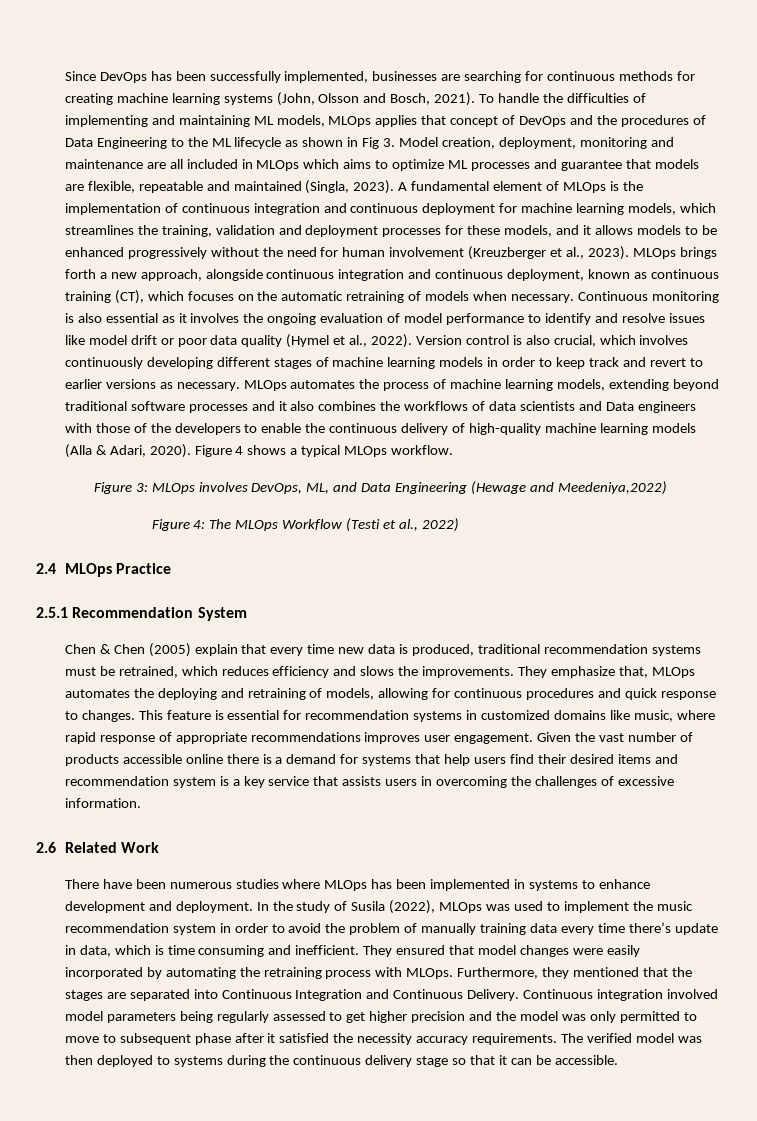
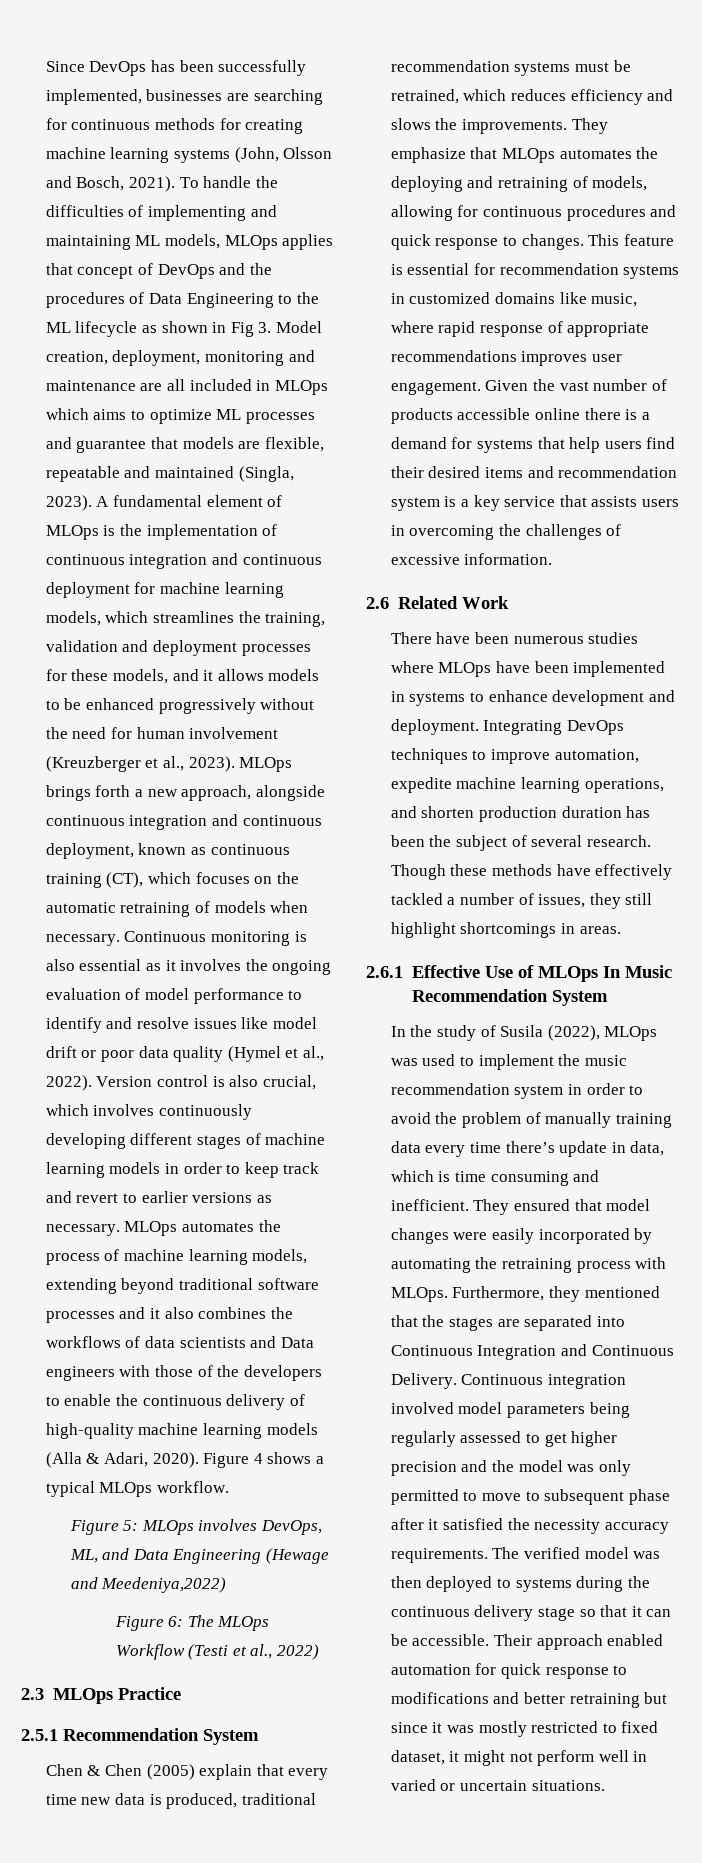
- Figure 3: MLOps involves DevOps, ML, and Data Engineering (Hewage and Meedeniya,2022)
+ Figure 5: MLOps involves DevOps, ML, and Data Engineering (Hewage and Meedeniya,2022)
- Figure 4: The MLOps Workflow (Testi et al., 2022)
+ Figure 6: The MLOps Workflow (Testi et al., 2022)
- 2.4 MLOps Practice
+ 2.3 MLOps Practice
- They emphasize that, MLOps automates the deploying and retraining of models, allowing for continuous procedures and quick response to changes.
+ They emphasize that MLOps automates the deploying and retraining of models, allowing for continuous procedures and quick response to changes.
- There have been numerous studies where MLOps has been implemented in systems to enhance development and deployment. In the study of Susila (2022), MLOps was used to implement the music recommendation system in order to avoid the problem of manually training data every time there’s update in data, which is time consuming and inefficient.
+ There have been numerous studies where MLOps have been implemented in systems to enhance development and deployment. Integrating DevOps techniques to improve automation, expedite machine learning operations, and shorten production duration has been the subject of several research. Though these methods have effectively tackled a number of issues, they still highlight shortcomings in areas.
+ 2.6.1 Effective Use of MLOps In Music Recommendation System
+ In the study of Susila (2022), MLOps was used to implement the music recommendation system in order to avoid the problem of manually training data every time there’s update in data, which is time consuming and inefficient.
+ Their approach enabled automation for quick response to modifications and better retraining but since it was mostly restricted to fixed dataset, it might not perform well in varied or uncertain situations.

